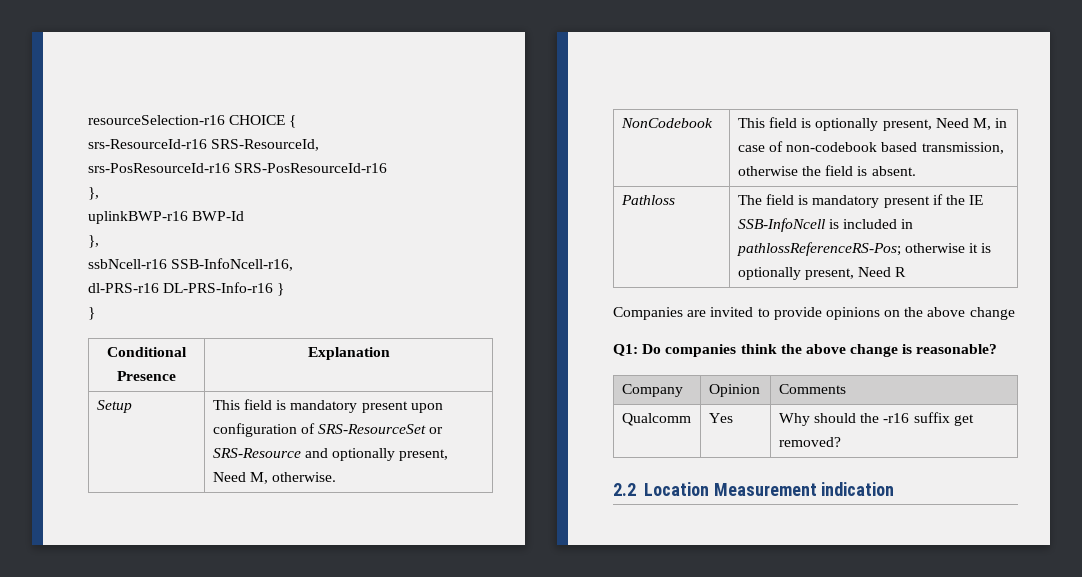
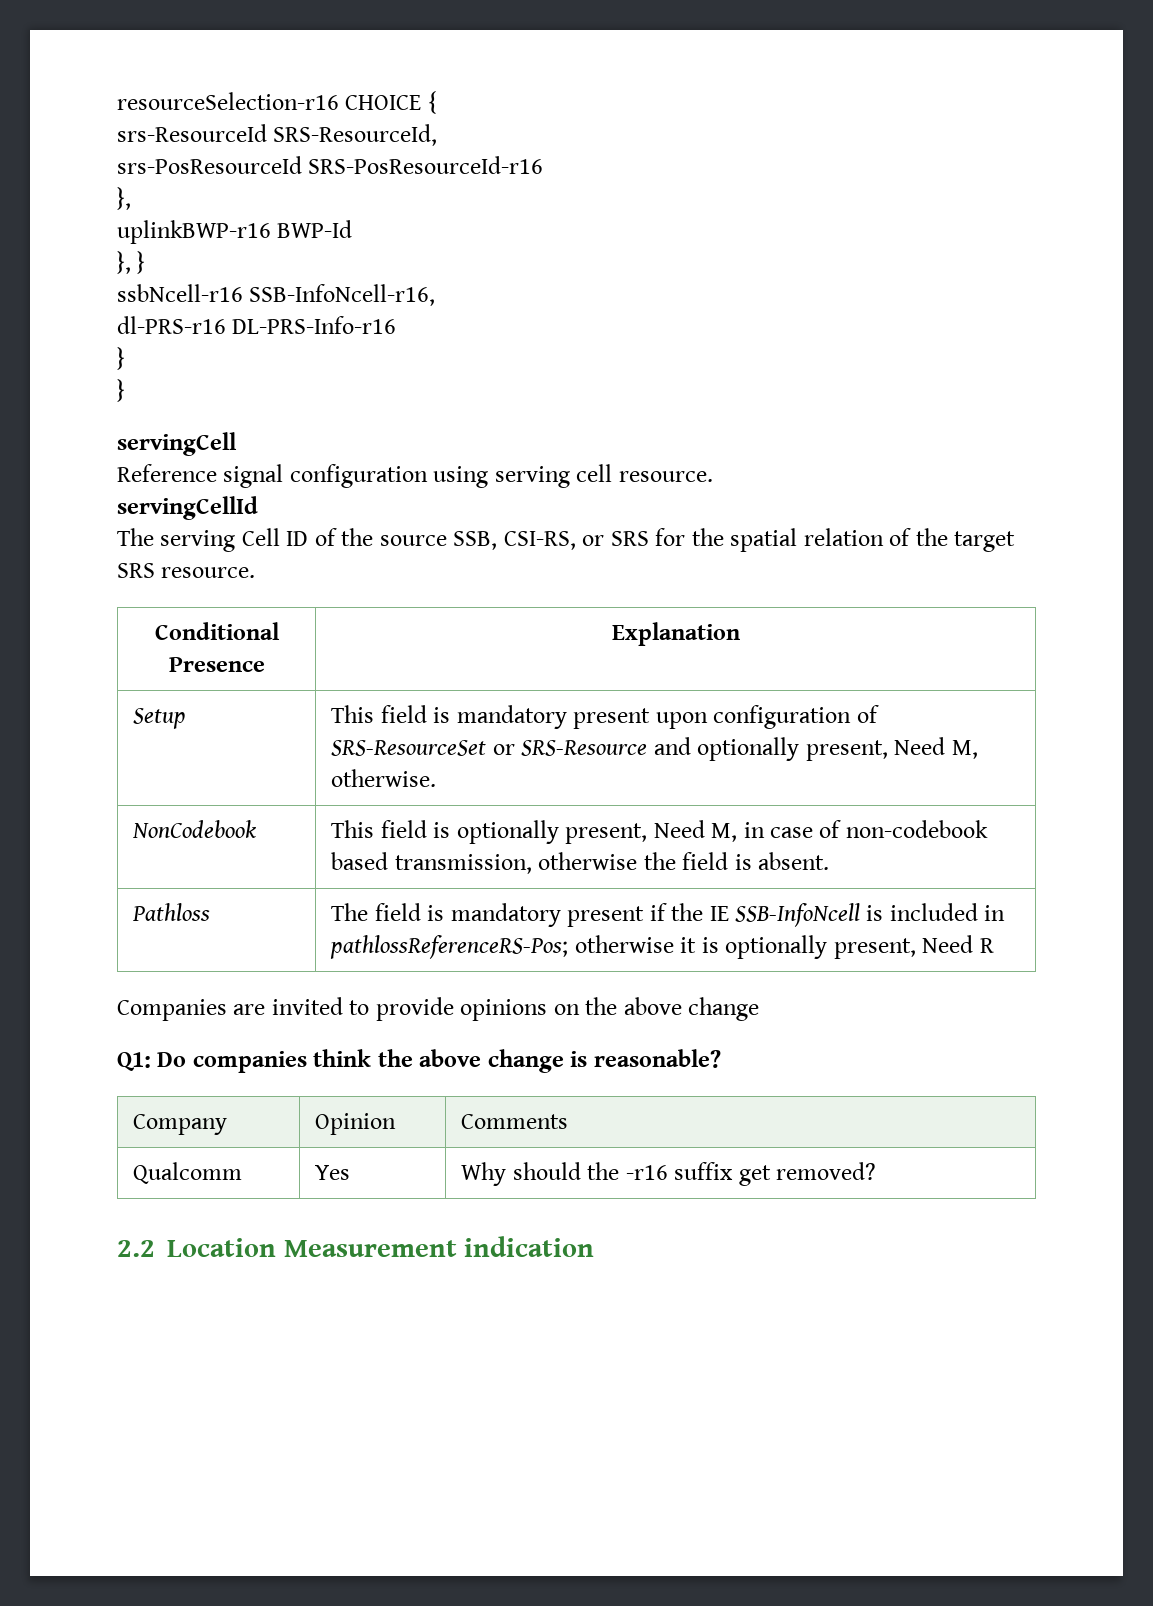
- srs-ResourceId-r16 SRS-ResourceId,
+ srs-ResourceId SRS-ResourceId,
- srs-PosResourceId-r16 SRS-PosResourceId-r16
+ srs-PosResourceId SRS-PosResourceId-r16
  uplinkBWP-r16 BWP-Id
- },
+ }, }
- dl-PRS-r16 DL-PRS-Info-r16 }
+ dl-PRS-r16 DL-PRS-Info-r16
+ }
+ servingCell
+ Reference signal configuration using serving cell resource.
+ servingCellId
+ The serving Cell ID of the source SSB, CSI-RS, or SRS for the spatial relation of the target SRS resource.

